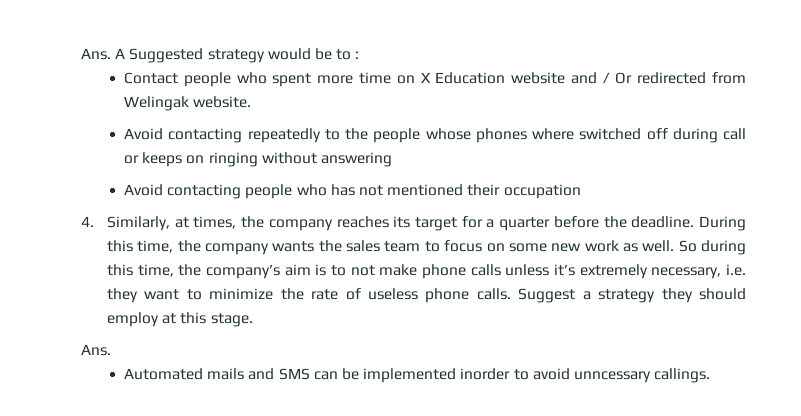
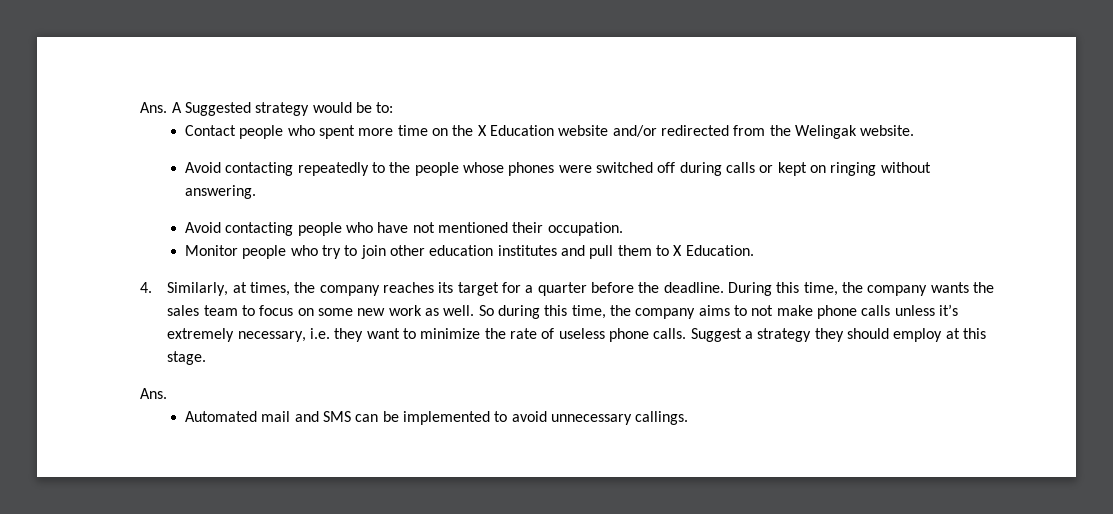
- Ans. A Suggested strategy would be to :
+ Ans. A Suggested strategy would be to:
- Contact people who spent more time on X Education website and / Or redirected from Welingak website.
+ Contact people who spent more time on the X Education website and/or redirected from the Welingak website.
- Avoid contacting repeatedly to the people whose phones where switched off during call or keeps on ringing without answering
+ Avoid contacting repeatedly to the people whose phones were switched off during calls or kept on ringing without answering.
- Avoid contacting people who has not mentioned their occupation
+ Avoid contacting people who have not mentioned their occupation.
+ Monitor people who try to join other education institutes and pull them to X Education.
- So during this time, the company’s aim is to not make phone calls unless it’s extremely necessary, i.e. they want to minimize the rate of useless phone calls.
+ So during this time, the company aims to not make phone calls unless it’s extremely necessary, i.e. they want to minimize the rate of useless phone calls.
- Automated mails and SMS can be implemented inorder to avoid unncessary callings.
+ Automated mail and SMS can be implemented to avoid unnecessary callings.

